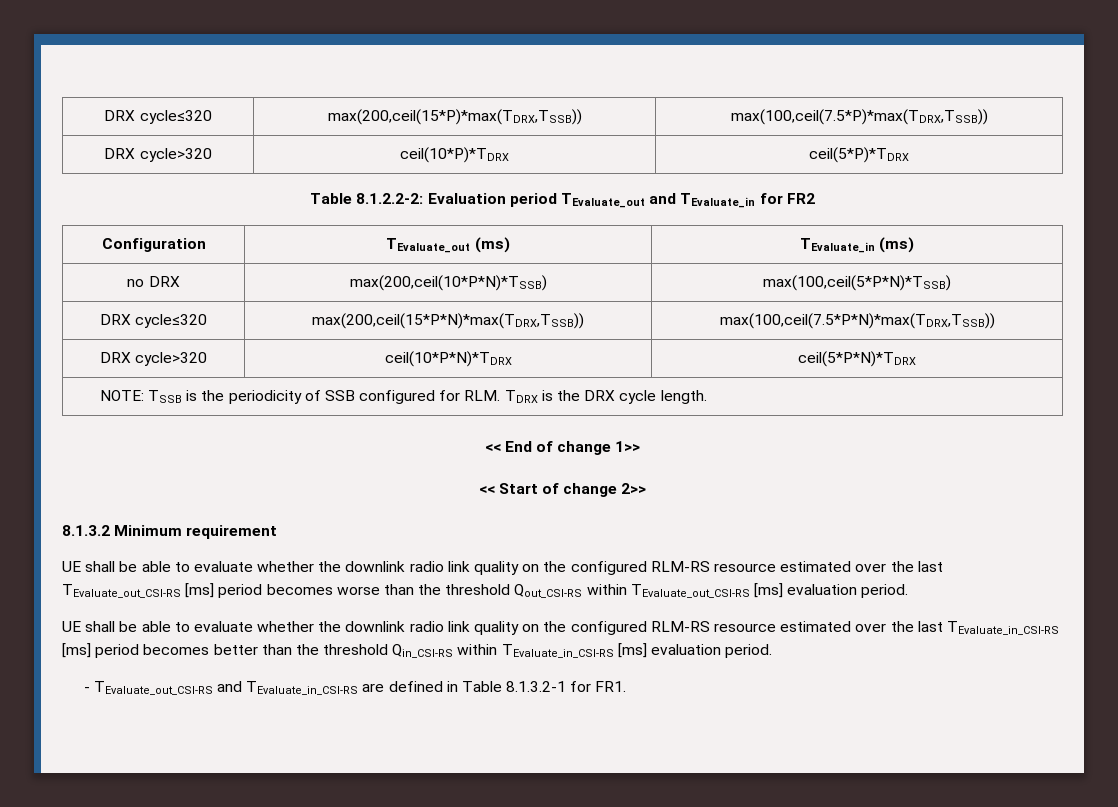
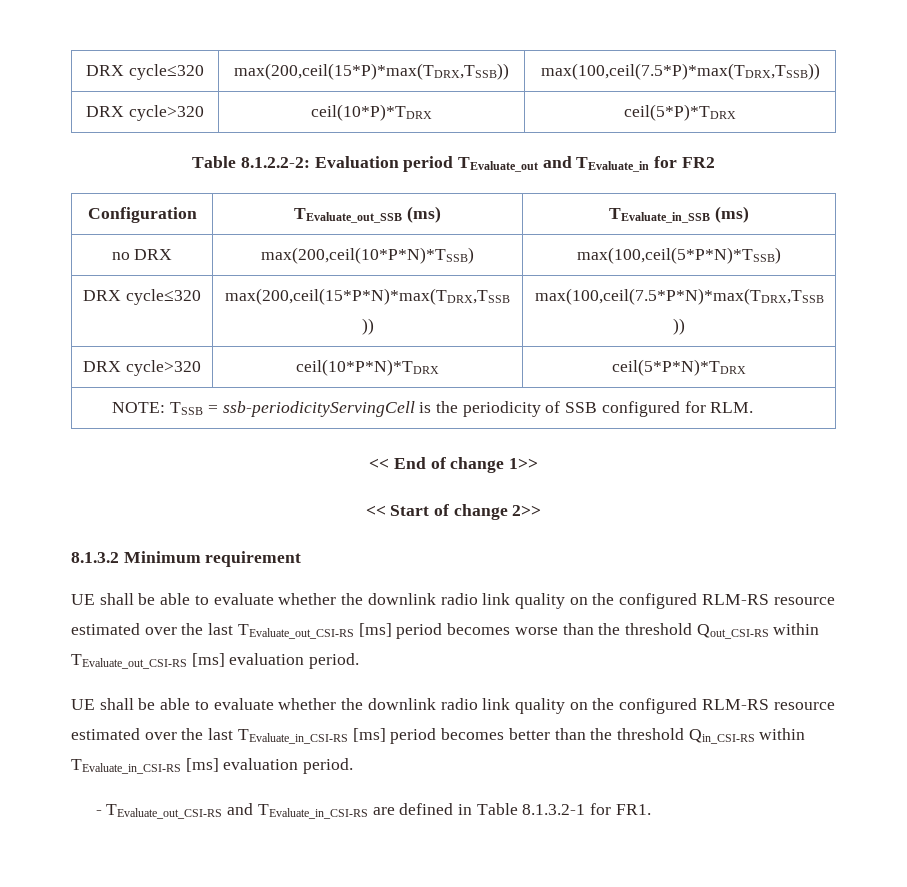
- Configuration | TEvaluate_out (ms) | TEvaluate_in (ms)
+ Configuration | TEvaluate_out_SSB (ms) | TEvaluate_in_SSB (ms)
- NOTE: TSSB is the periodicity of SSB configured for RLM. TDRX is the DRX cycle length.
+ NOTE: TSSB = ssb-periodicityServingCell is the periodicity of SSB configured for RLM.

